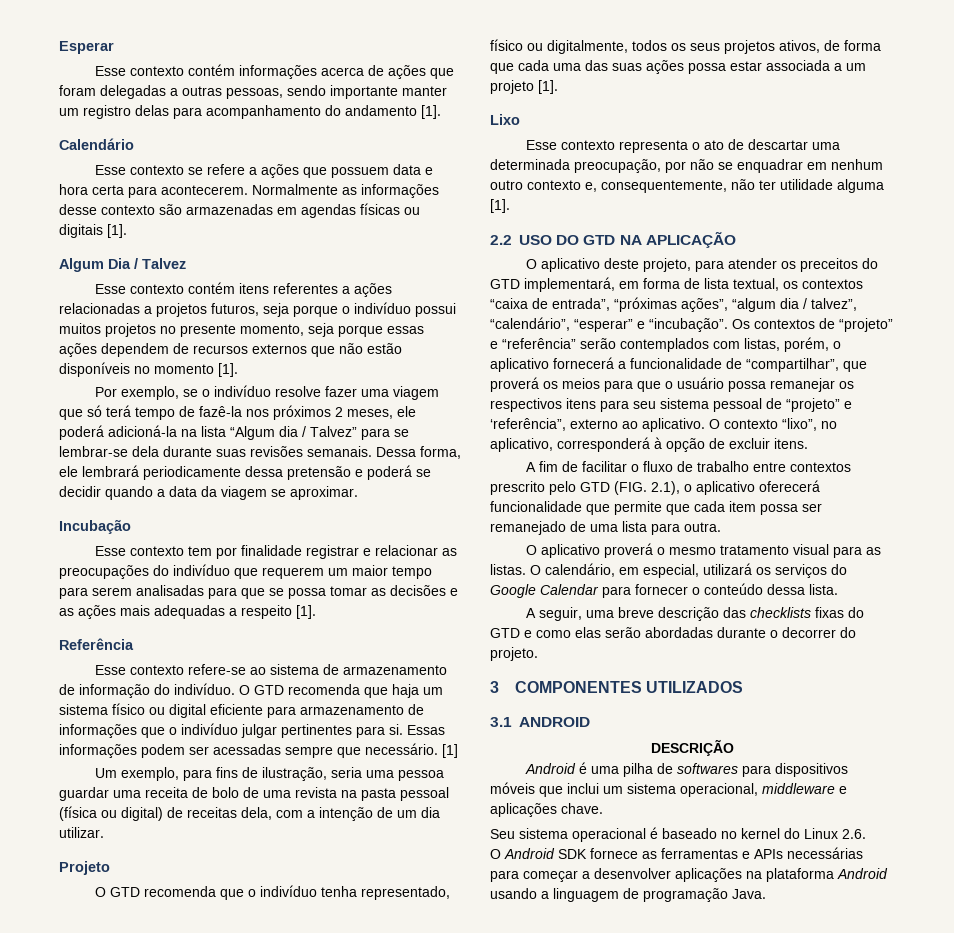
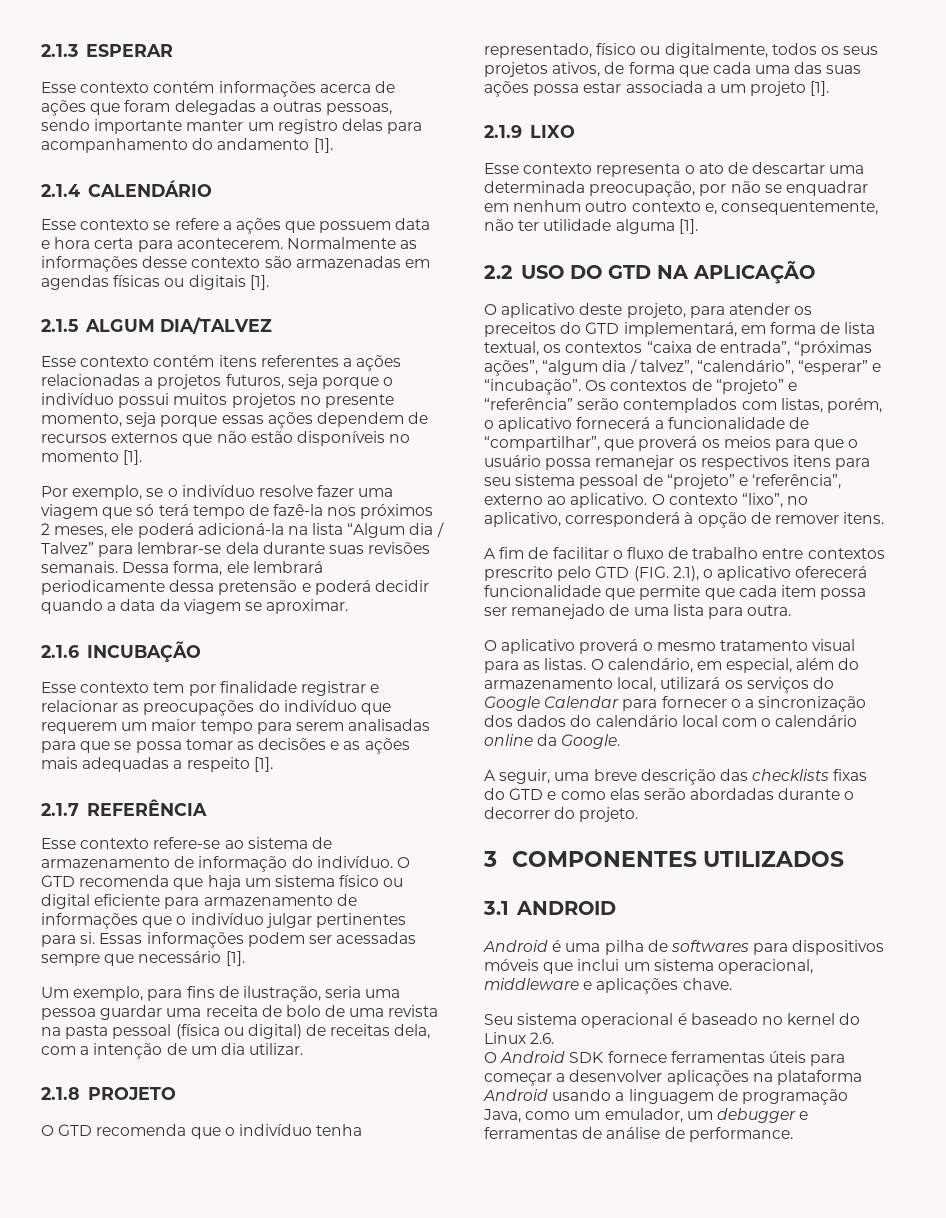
- Esperar
+ 2.1.3 ESPERAR
- Calendário
+ 2.1.4 CALENDÁRIO
- Algum Dia / Talvez
+ 2.1.5 ALGUM DIA/TALVEZ
- Por exemplo, se o indivíduo resolve fazer uma viagem que só terá tempo de fazê-la nos próximos 2 meses, ele poderá adicioná-la na lista “Algum dia / Talvez” para se lembrar-se dela durante suas revisões semanais.
+ Por exemplo, se o indivíduo resolve fazer uma viagem que só terá tempo de fazê-la nos próximos 2 meses, ele poderá adicioná-la na lista “Algum dia / Talvez” para lembrar-se dela durante suas revisões semanais.
- Dessa forma, ele lembrará periodicamente dessa pretensão e poderá se decidir quando a data da viagem se aproximar.
+ Dessa forma, ele lembrará periodicamente dessa pretensão e poderá decidir quando a data da viagem se aproximar.
- Incubação
+ 2.1.6 INCUBAÇÃO
- Referência
+ 2.1.7 REFERÊNCIA
- Essas informações podem ser acessadas sempre que necessário. [1]
+ Essas informações podem ser acessadas sempre que necessário [1].
- Projeto
+ 2.1.8 PROJETO
- Lixo
+ 2.1.9 LIXO
- O contexto “lixo”, no aplicativo, corresponderá à opção de excluir itens.
+ O contexto “lixo”, no aplicativo, corresponderá à opção de remover itens.
- O calendário, em especial, utilizará os serviços do Google Calendar para fornecer o conteúdo dessa lista.
+ O calendário, em especial, além do armazenamento local, utilizará os serviços do Google Calendar para fornecer o a sincronização dos dados do calendário local com o calendário online da Google.
- DESCRIÇÃO
- O Android SDK fornece as ferramentas e APIs necessárias para começar a desenvolver aplicações na plataforma Android usando a linguagem de programação Java.
+ O Android SDK fornece ferramentas úteis para começar a desenvolver aplicações na plataforma Android usando a linguagem de programação Java, como um emulador, um debugger e ferramentas de análise de performance.

